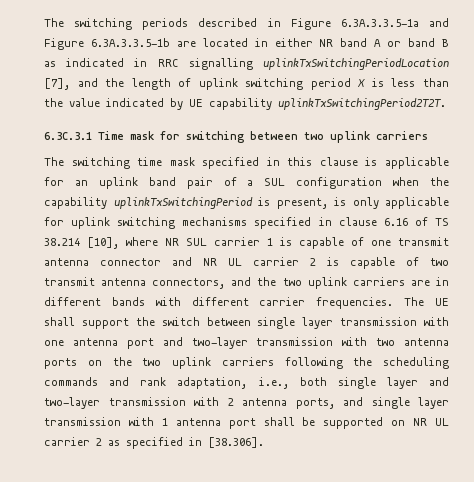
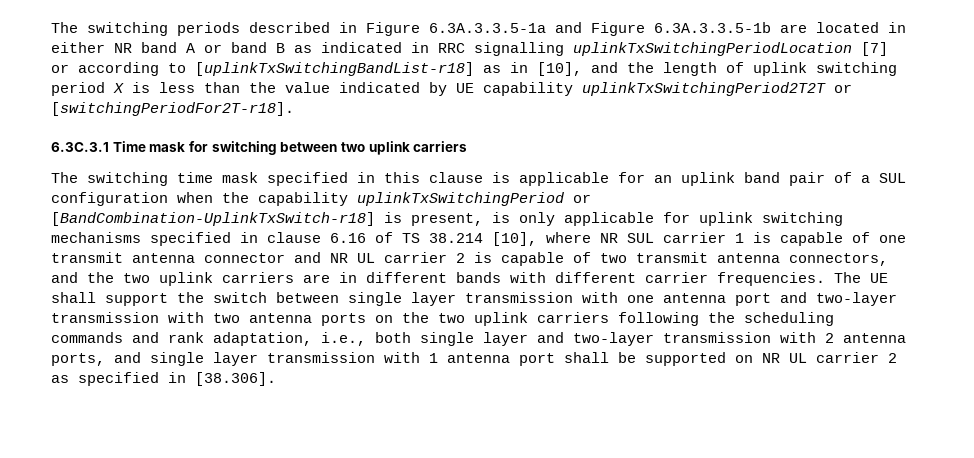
- The switching periods described in Figure 6.3A.3.3.5-1a and Figure 6.3A.3.3.5-1b are located in either NR band A or band B as indicated in RRC signalling uplinkTxSwitchingPeriodLocation [7], and the length of uplink switching period X is less than the value indicated by UE capability uplinkTxSwitchingPeriod2T2T.
+ The switching periods described in Figure 6.3A.3.3.5-1a and Figure 6.3A.3.3.5-1b are located in either NR band A or band B as indicated in RRC signalling uplinkTxSwitchingPeriodLocation [7] or according to [uplinkTxSwitchingBandList-r18] as in [10], and the length of uplink switching period X is less than the value indicated by UE capability uplinkTxSwitchingPeriod2T2T or [switchingPeriodFor2T-r18].
- The switching time mask specified in this clause is applicable for an uplink band pair of a SUL configuration when the capability uplinkTxSwitchingPeriod is present, is only applicable for uplink switching mechanisms specified in clause 6.16 of TS 38.214 [10], where NR SUL carrier 1 is capable of one transmit antenna connector and NR UL carrier 2 is capable of two transmit antenna connectors, and the two uplink carriers are in different bands with different carrier frequencies.
+ The switching time mask specified in this clause is applicable for an uplink band pair of a SUL configuration when the capability uplinkTxSwitchingPeriod or [BandCombination-UplinkTxSwitch-r18] is present, is only applicable for uplink switching mechanisms specified in clause 6.16 of TS 38.214 [10], where NR SUL carrier 1 is capable of one transmit antenna connector and NR UL carrier 2 is capable of two transmit antenna connectors, and the two uplink carriers are in different bands with different carrier frequencies.

